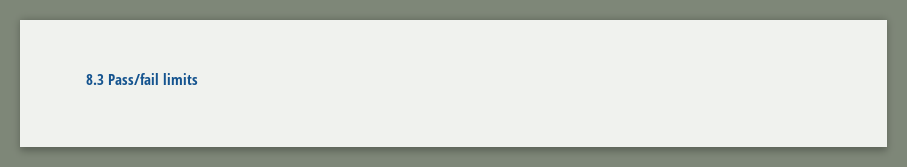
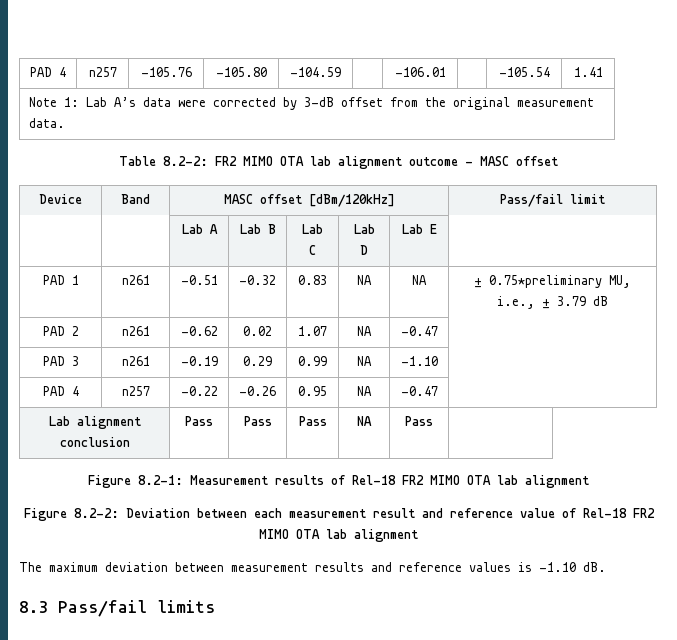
+ PAD 4 | n257 | -105.76 | -105.80 | -104.59 | | -106.01 | | -105.54 | 1.41
+ Note 1: Lab A’s data were corrected by 3-dB offset from the original measurement data.
+ Table 8.2-2: FR2 MIMO OTA lab alignment outcome - MASC offset
+ Device | Band | MASC offset [dBm/120kHz] | Pass/fail limit
+ | | Lab A | Lab B | Lab C | Lab D | Lab E |
+ PAD 1 | n261 | -0.51 | -0.32 | 0.83 | NA | NA | ± 0.75*preliminary MU, i.e., ± 3.79 dB
+ PAD 2 | n261 | -0.62 | 0.02 | 1.07 | NA | -0.47 |
+ PAD 3 | n261 | -0.19 | 0.29 | 0.99 | NA | -1.10 |
+ PAD 4 | n257 | -0.22 | -0.26 | 0.95 | NA | -0.47 |
+ Lab alignment conclusion | Pass | Pass | Pass | NA | Pass |
+ Figure 8.2-1: Measurement results of Rel-18 FR2 MIMO OTA lab alignment
+ Figure 8.2-2: Deviation between each measurement result and reference value of Rel-18 FR2 MIMO OTA lab alignment
+ The maximum deviation between measurement results and reference values is -1.10 dB.

